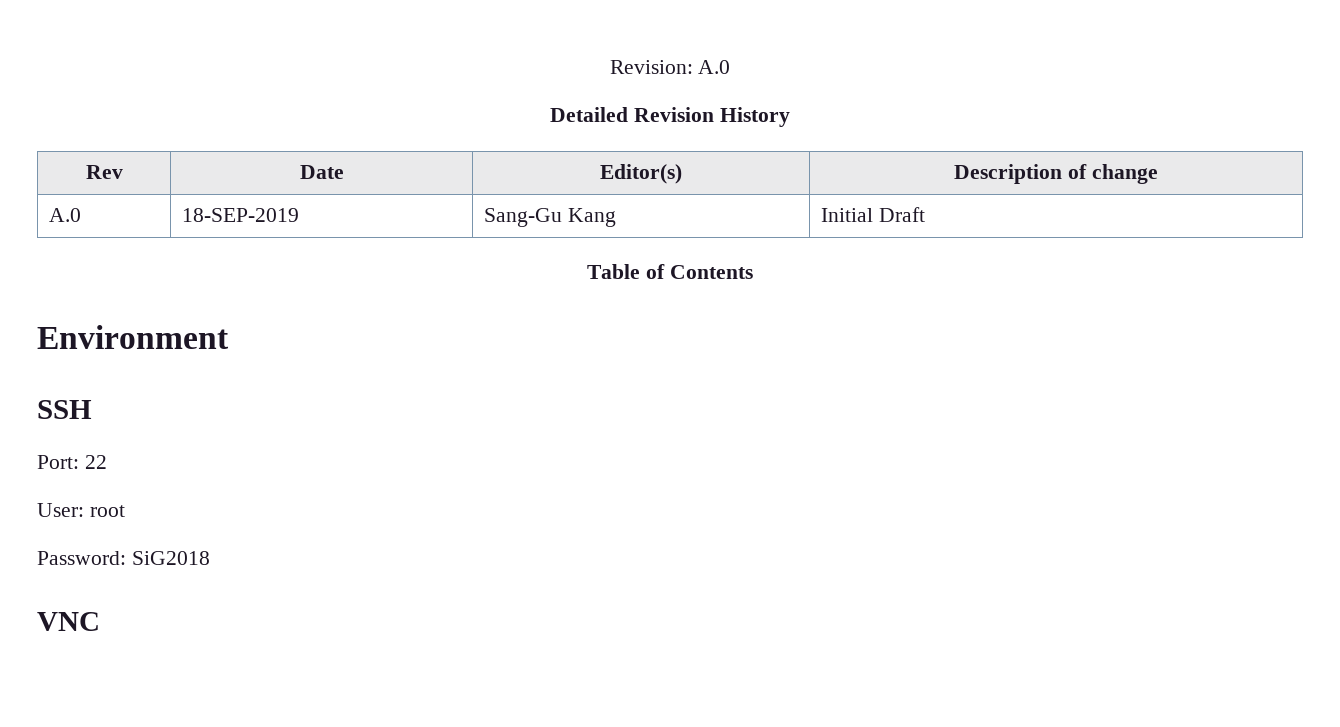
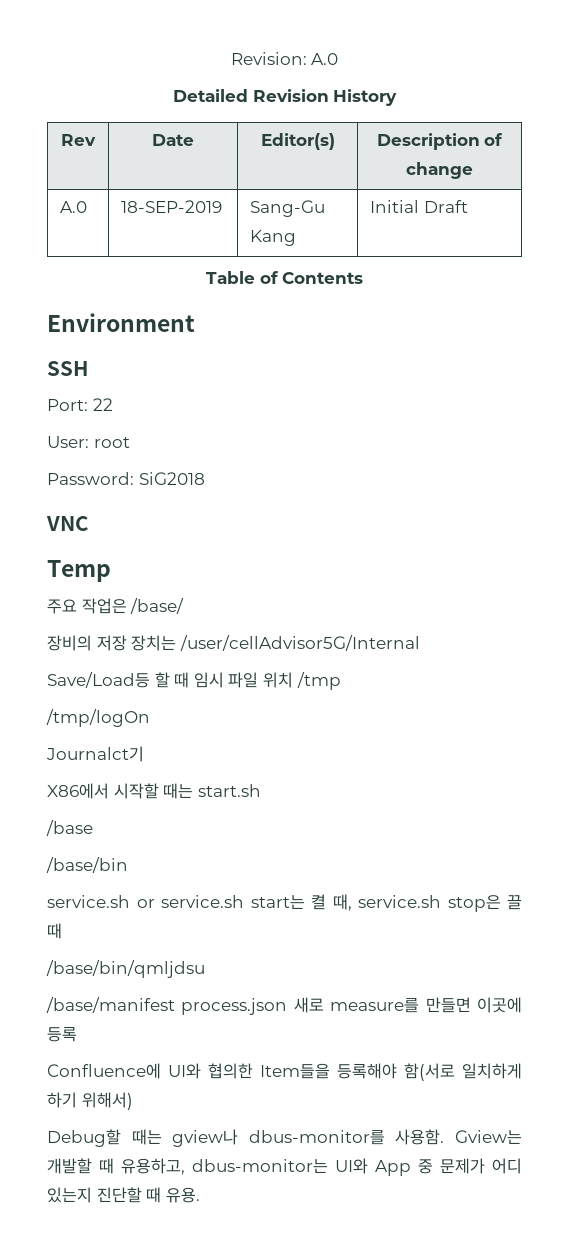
+ Temp
+ 주요 작업은 /base/
+ 장비의 저장 장치는 /user/cellAdvisor5G/Internal
+ Save/Load등 할 때 임시 파일 위치 /tmp
+ /tmp/logOn
+ Journalct기
+ X86에서 시작할 때는 start.sh
+ /base
+ /base/bin
+ service.sh or service.sh start는 켤 때, service.sh stop은 끌 때
+ /base/bin/qmljdsu
+ /base/manifest process.json 새로 measure를 만들면 이곳에 등록
+ Confluence에 UI와 협의한 Item들을 등록해야 함(서로 일치하게 하기 위해서)
+ Debug할 때는 gview나 dbus-monitor를 사용함. Gview는 개발할 때 유용하고, dbus-monitor는 UI와 App 중 문제가 어디 있는지 진단할 때 유용.

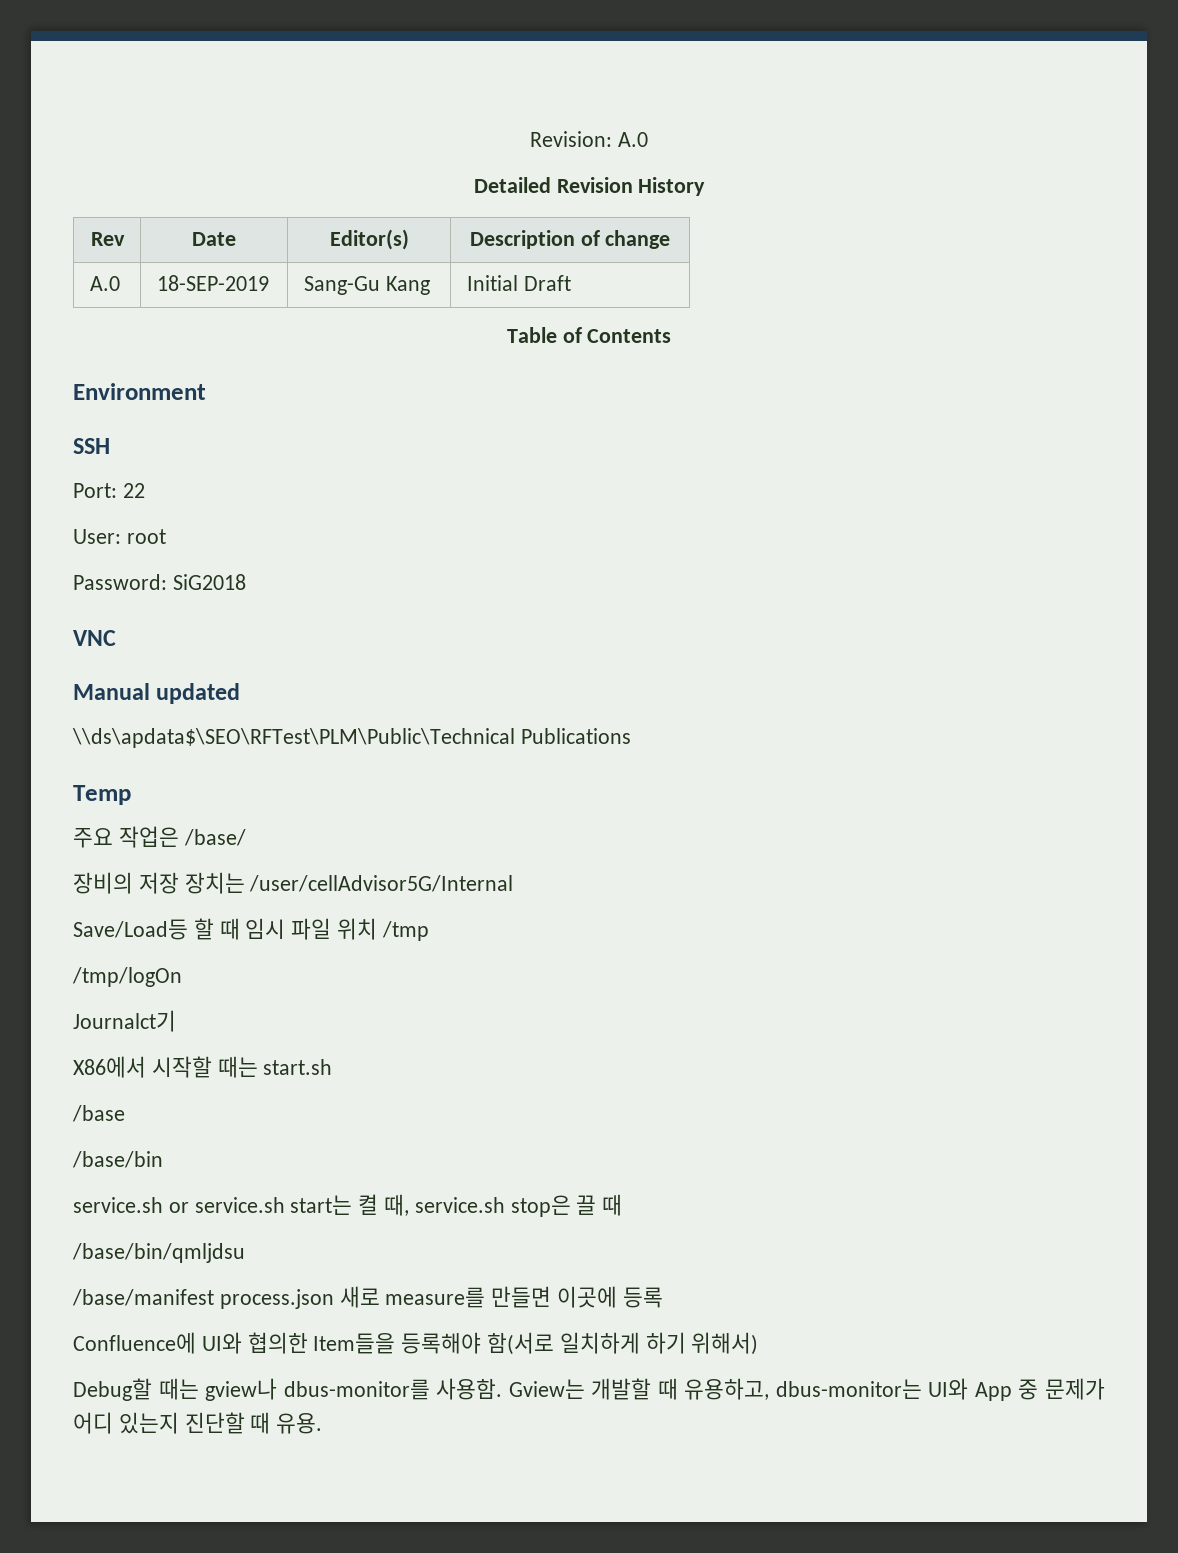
+ Manual updated
+ \\ds\apdata$\SEO\RFTest\PLM\Public\Technical Publications

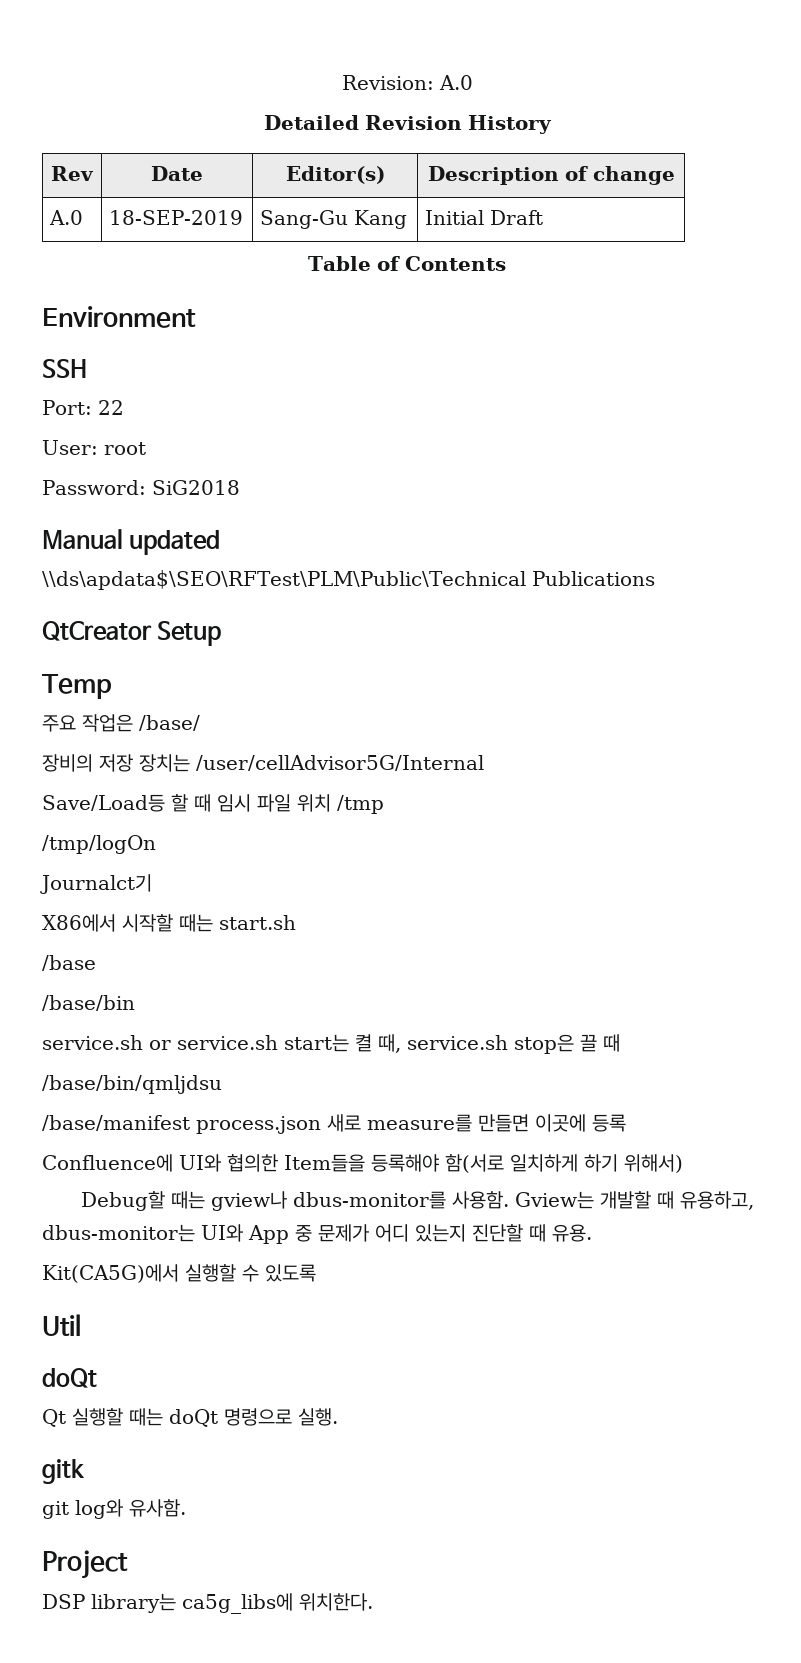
- VNC
+ QtCreator Setup
+ Kit(CA5G)에서 실행할 수 있도록
+ Util
+ doQt
+ Qt 실행할 때는 doQt 명령으로 실행.
+ gitk
+ git log와 유사함.
+ Project
+ DSP library는 ca5g_libs에 위치한다.

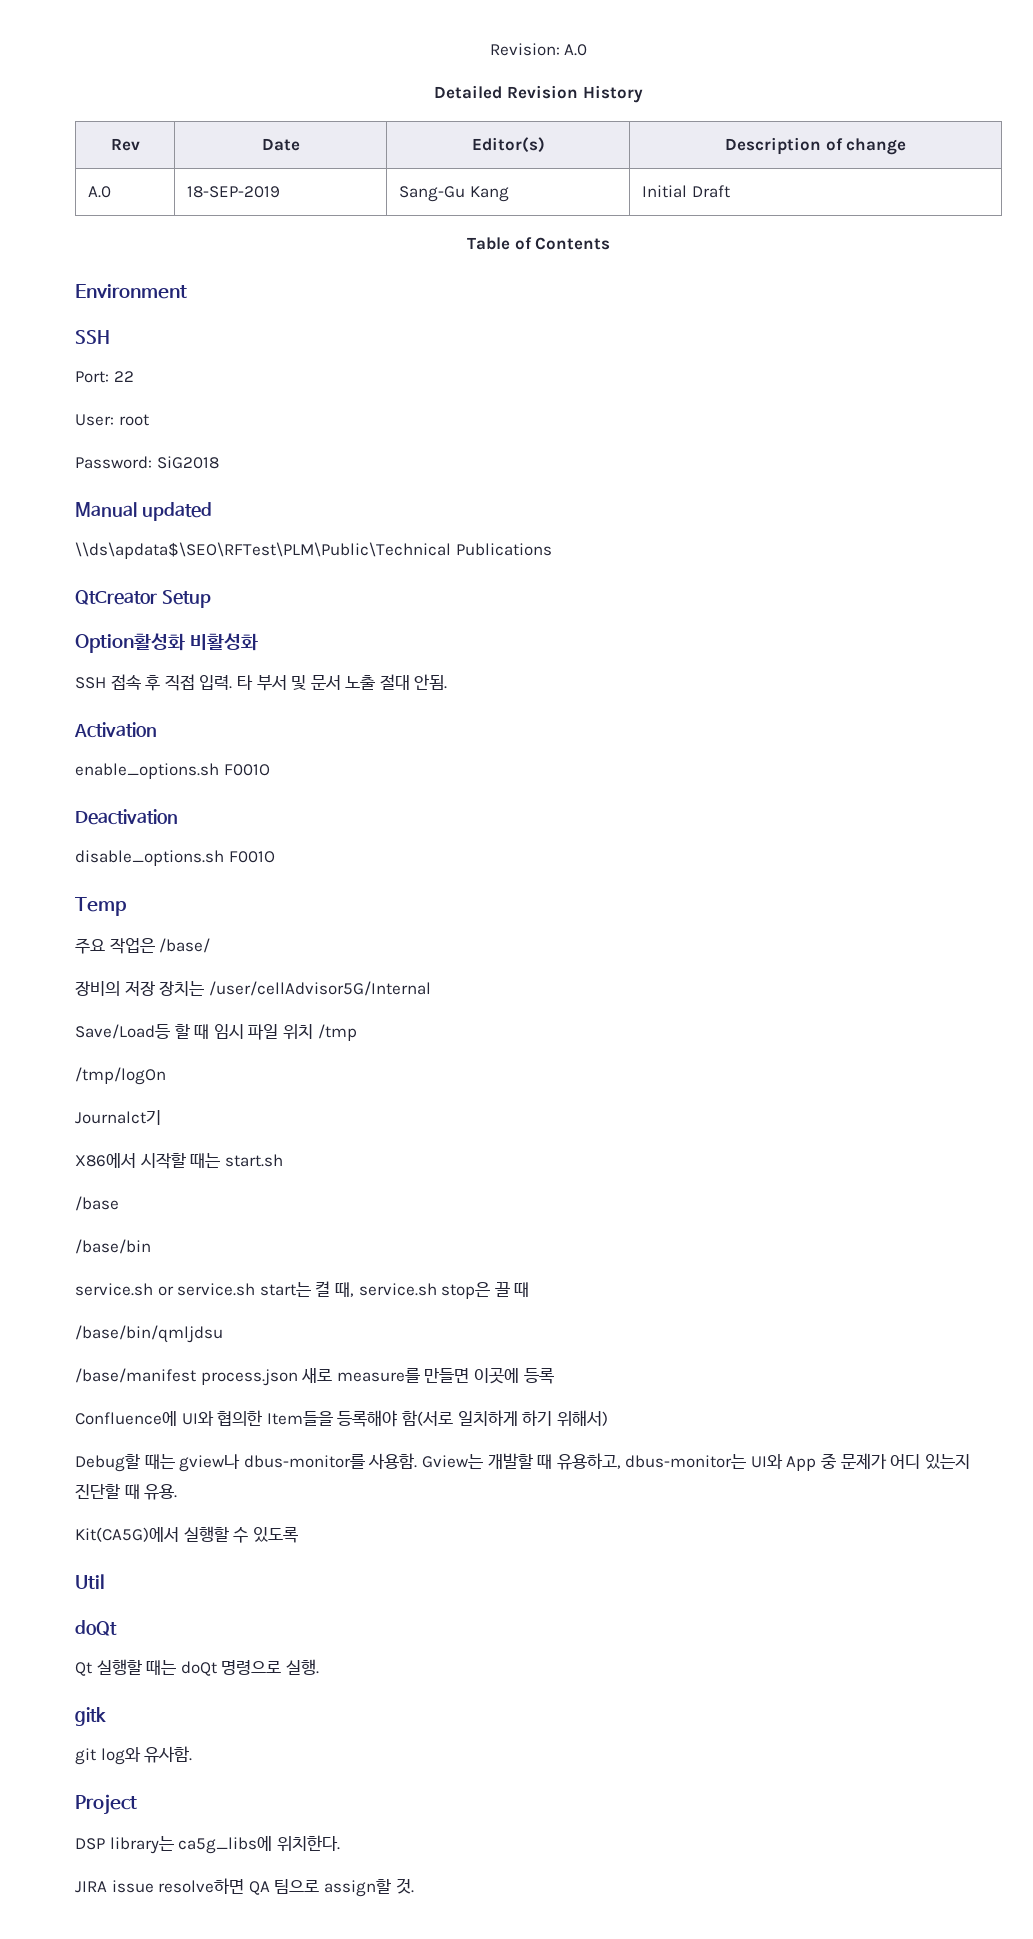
+ Option활성화 비활성화
+ SSH 접속 후 직접 입력. 타 부서 및 문서 노출 절대 안됨.
+ Activation
+ enable_options.sh F001O
+ Deactivation
+ disable_options.sh F001O
+ JIRA issue resolve하면 QA 팀으로 assign할 것.

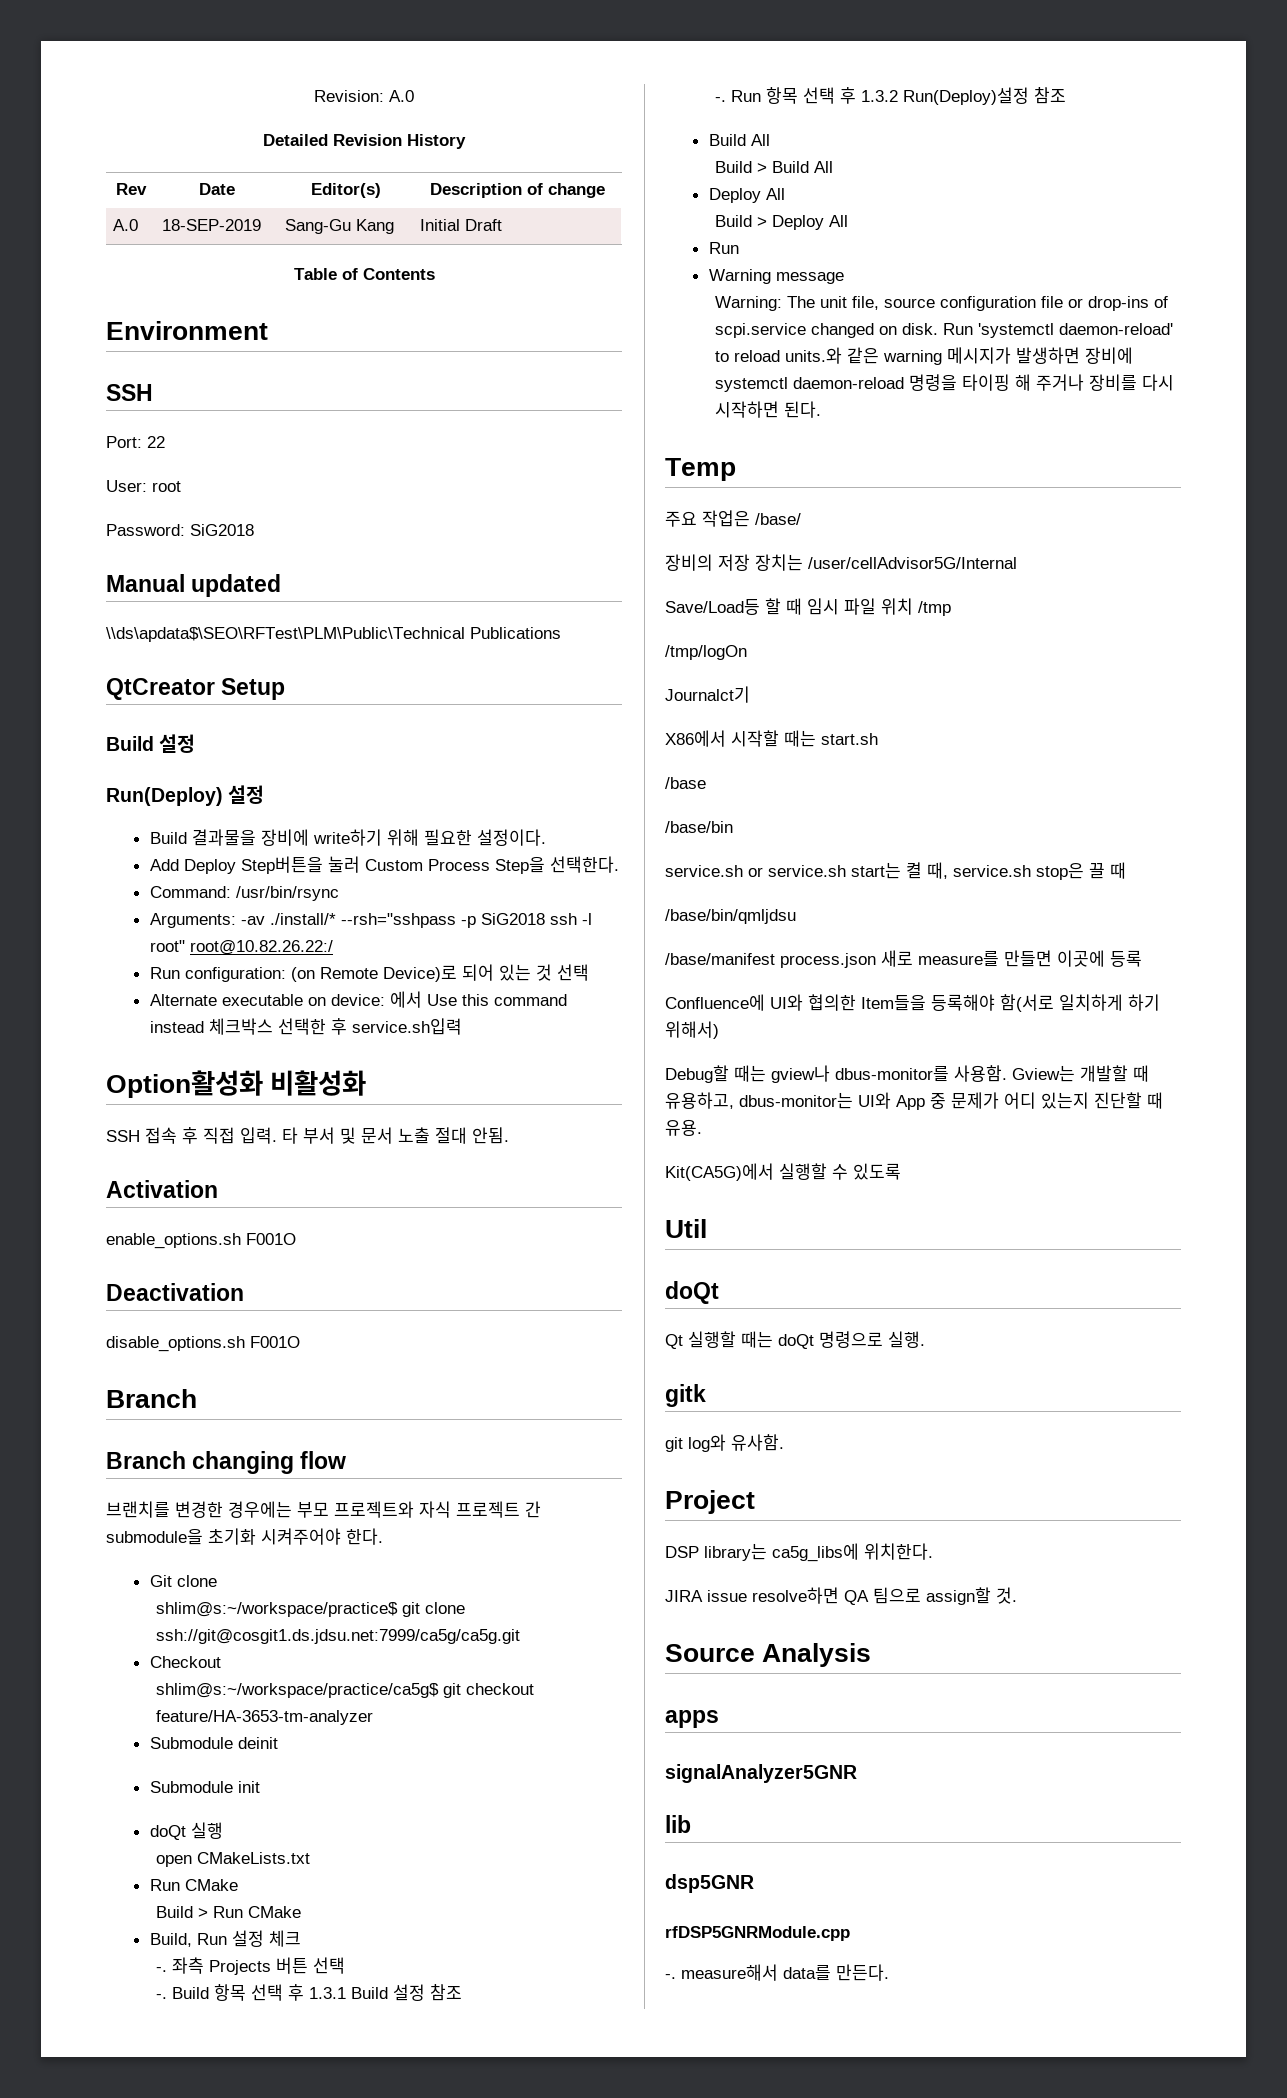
  QtCreator Setup
+ Build 설정
+ Run(Deploy) 설정
+ Build 결과물을 장비에 write하기 위해 필요한 설정이다.
+ Add Deploy Step버튼을 눌러 Custom Process Step을 선택한다.
+ Command: /usr/bin/rsync
+ Arguments: -av ./install/* --rsh="sshpass -p SiG2018 ssh -l root" root@10.82.26.22:/
+ Run configuration: (on Remote Device)로 되어 있는 것 선택
+ Alternate executable on device: 에서 Use this command instead 체크박스 선택한 후 service.sh입력
  disable_options.sh F001O
+ Branch
+ Branch changing flow
+ 브랜치를 변경한 경우에는 부모 프로젝트와 자식 프로젝트 간 submodule을 초기화 시켜주어야 한다.
+ Git clone
+ shlim@s:~/workspace/practice$ git clone ssh://git@cosgit1.ds.jdsu.net:7999/ca5g/ca5g.git
+ Checkout
+ shlim@s:~/workspace/practice/ca5g$ git checkout feature/HA-3653-tm-analyzer
+ Submodule deinit
+ Submodule init
+ doQt 실행
+ open CMakeLists.txt
+ Run CMake
+ Build > Run CMake
+ Build, Run 설정 체크
+ -. 좌측 Projects 버튼 선택
+ -. Build 항목 선택 후 1.3.1 Build 설정 참조
+ -. Run 항목 선택 후 1.3.2 Run(Deploy)설정 참조
+ Build All
+ Build > Build All
+ Deploy All
+ Build > Deploy All
+ Run
+ Warning message
+ Warning: The unit file, source configuration file or drop-ins of scpi.service changed on disk. Run 'systemctl daemon-reload' to reload units.와 같은 warning 메시지가 발생하면 장비에 systemctl daemon-reload 명령을 타이핑 해 주거나 장비를 다시 시작하면 된다.
+ Source Analysis
+ apps
+ signalAnalyzer5GNR
+ lib
+ dsp5GNR
+ rfDSP5GNRModule.cpp
+ -. measure해서 data를 만든다.

